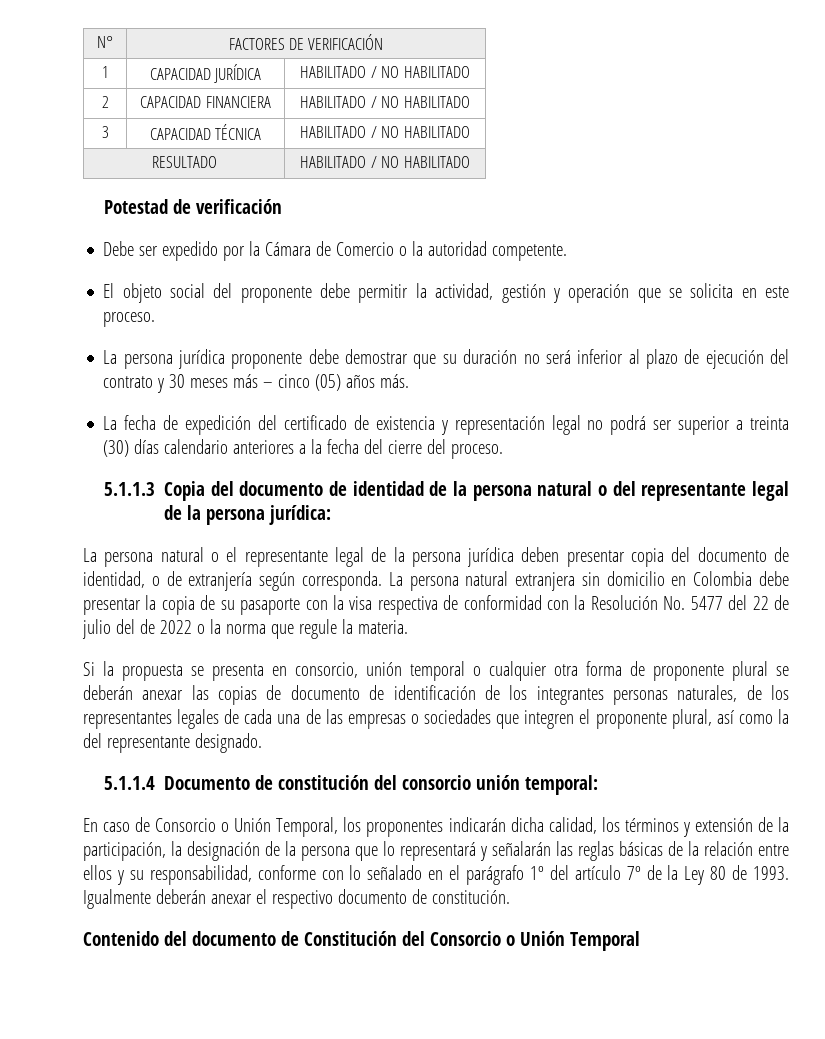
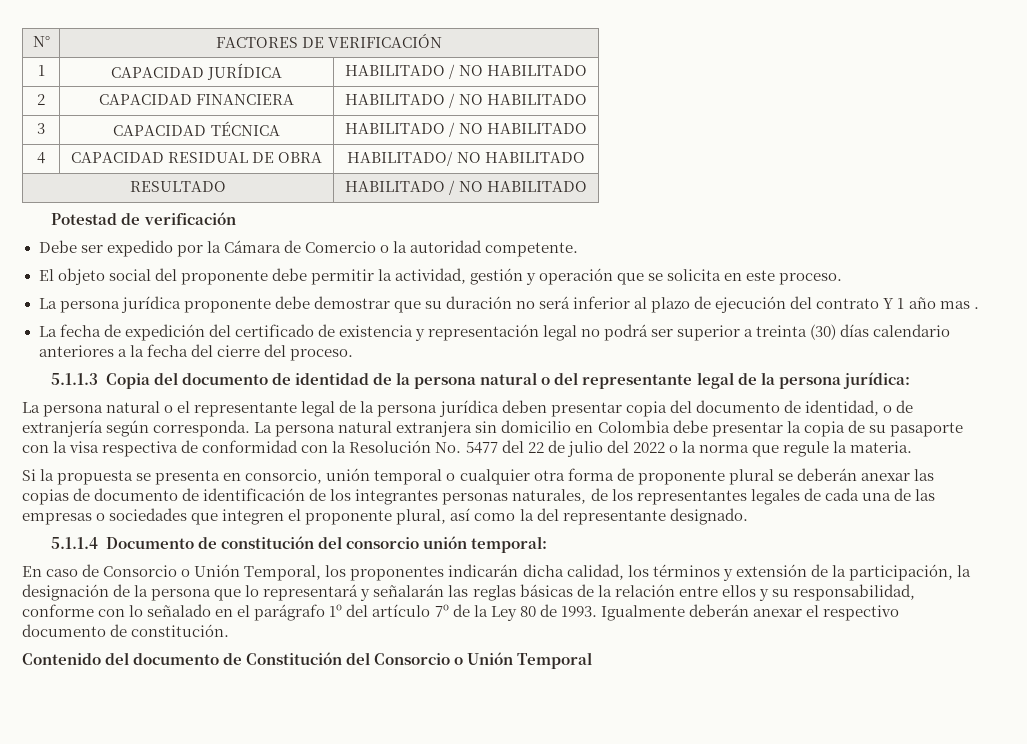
+ 4 | CAPACIDAD RESIDUAL DE OBRA | HABILITADO/ NO HABILITADO
- La persona jurídica proponente debe demostrar que su duración no será inferior al plazo de ejecución del contrato y 30 meses más – cinco (05) años más.
+ La persona jurídica proponente debe demostrar que su duración no será inferior al plazo de ejecución del contrato Y 1 año mas .
- La persona natural extranjera sin domicilio en Colombia debe presentar la copia de su pasaporte con la visa respectiva de conformidad con la Resolución No. 5477 del 22 de julio del de 2022 o la norma que regule la materia.
+ La persona natural extranjera sin domicilio en Colombia debe presentar la copia de su pasaporte con la visa respectiva de conformidad con la Resolución No. 5477 del 22 de julio del 2022 o la norma que regule la materia.

